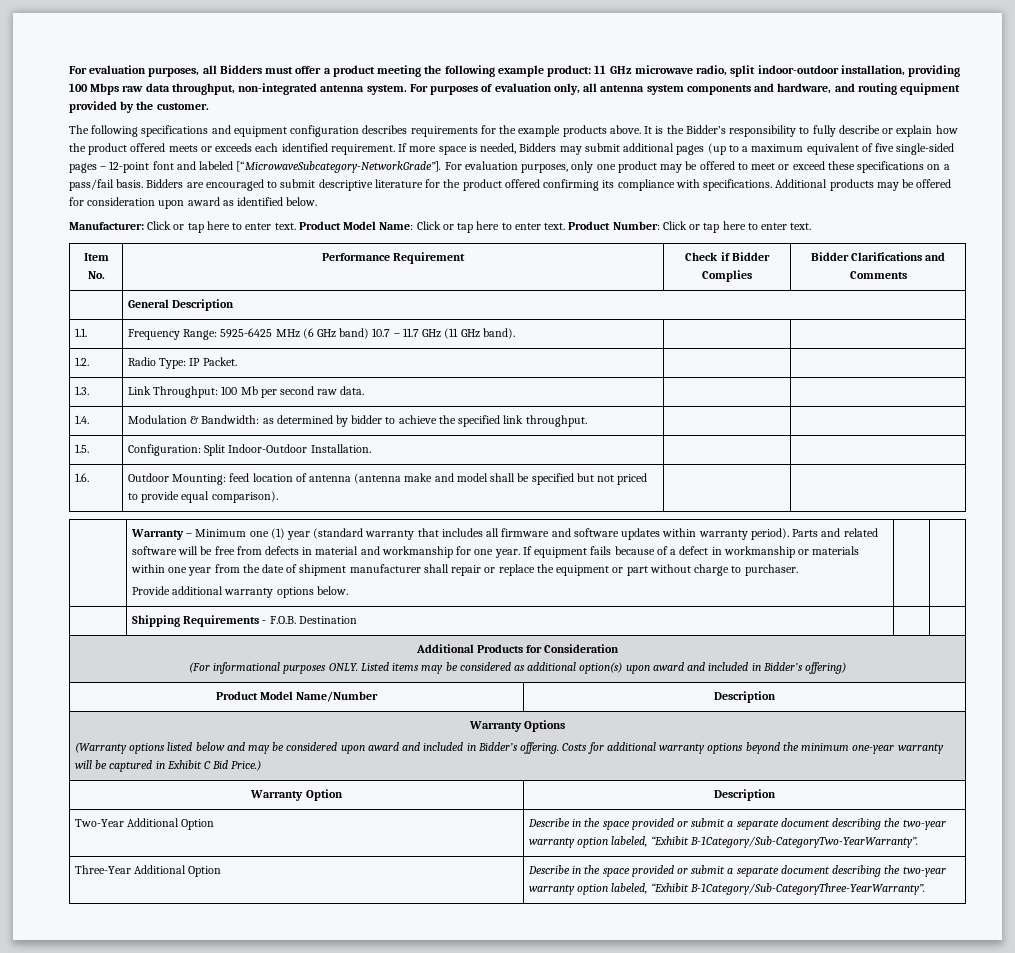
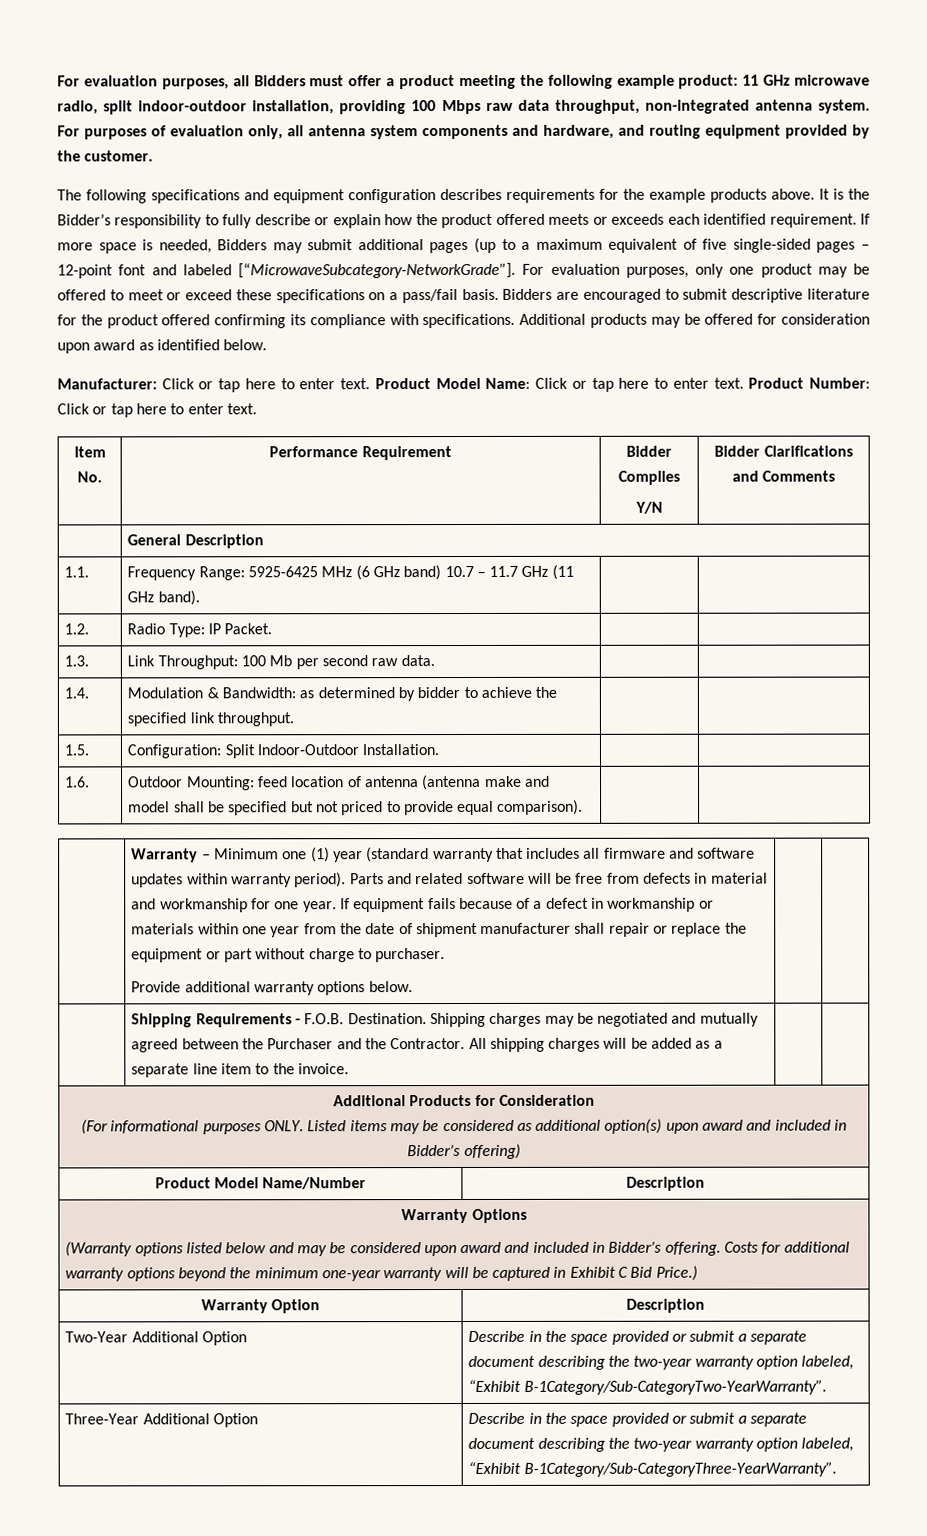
- Item No. | Performance Requirement | Check if Bidder Complies | Bidder Clarifications and Comments
+ Item No. | Performance Requirement | Bidder Complies
+ Y/N | Bidder Clarifications and Comments
- | Shipping Requirements - F.O.B. Destination | |
+ | Shipping Requirements - F.O.B. Destination. Shipping charges may be negotiated and mutually agreed between the Purchaser and the Contractor. All shipping charges will be added as a separate line item to the invoice. | |

